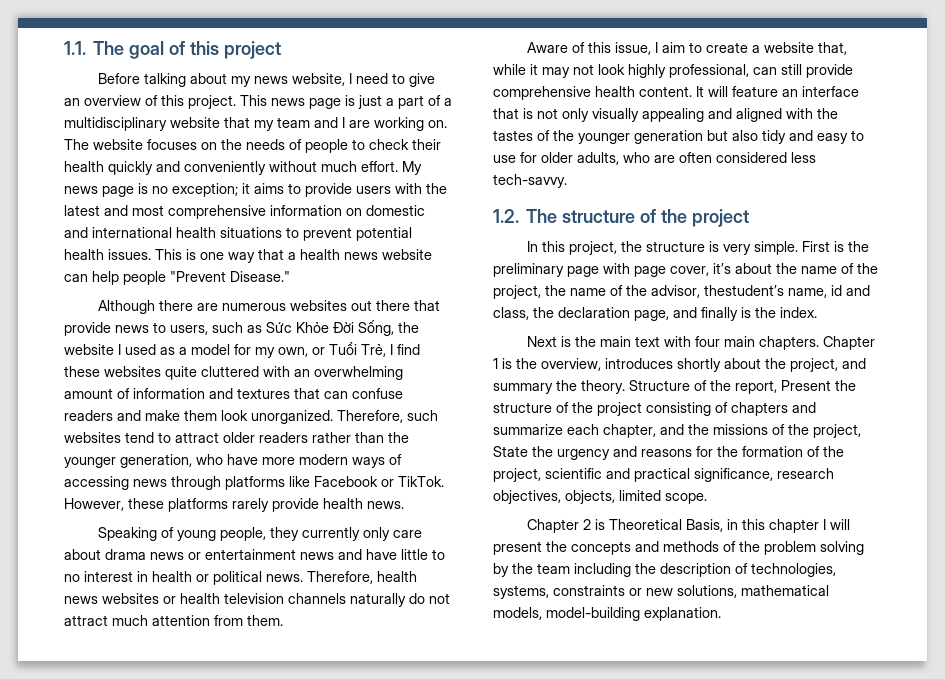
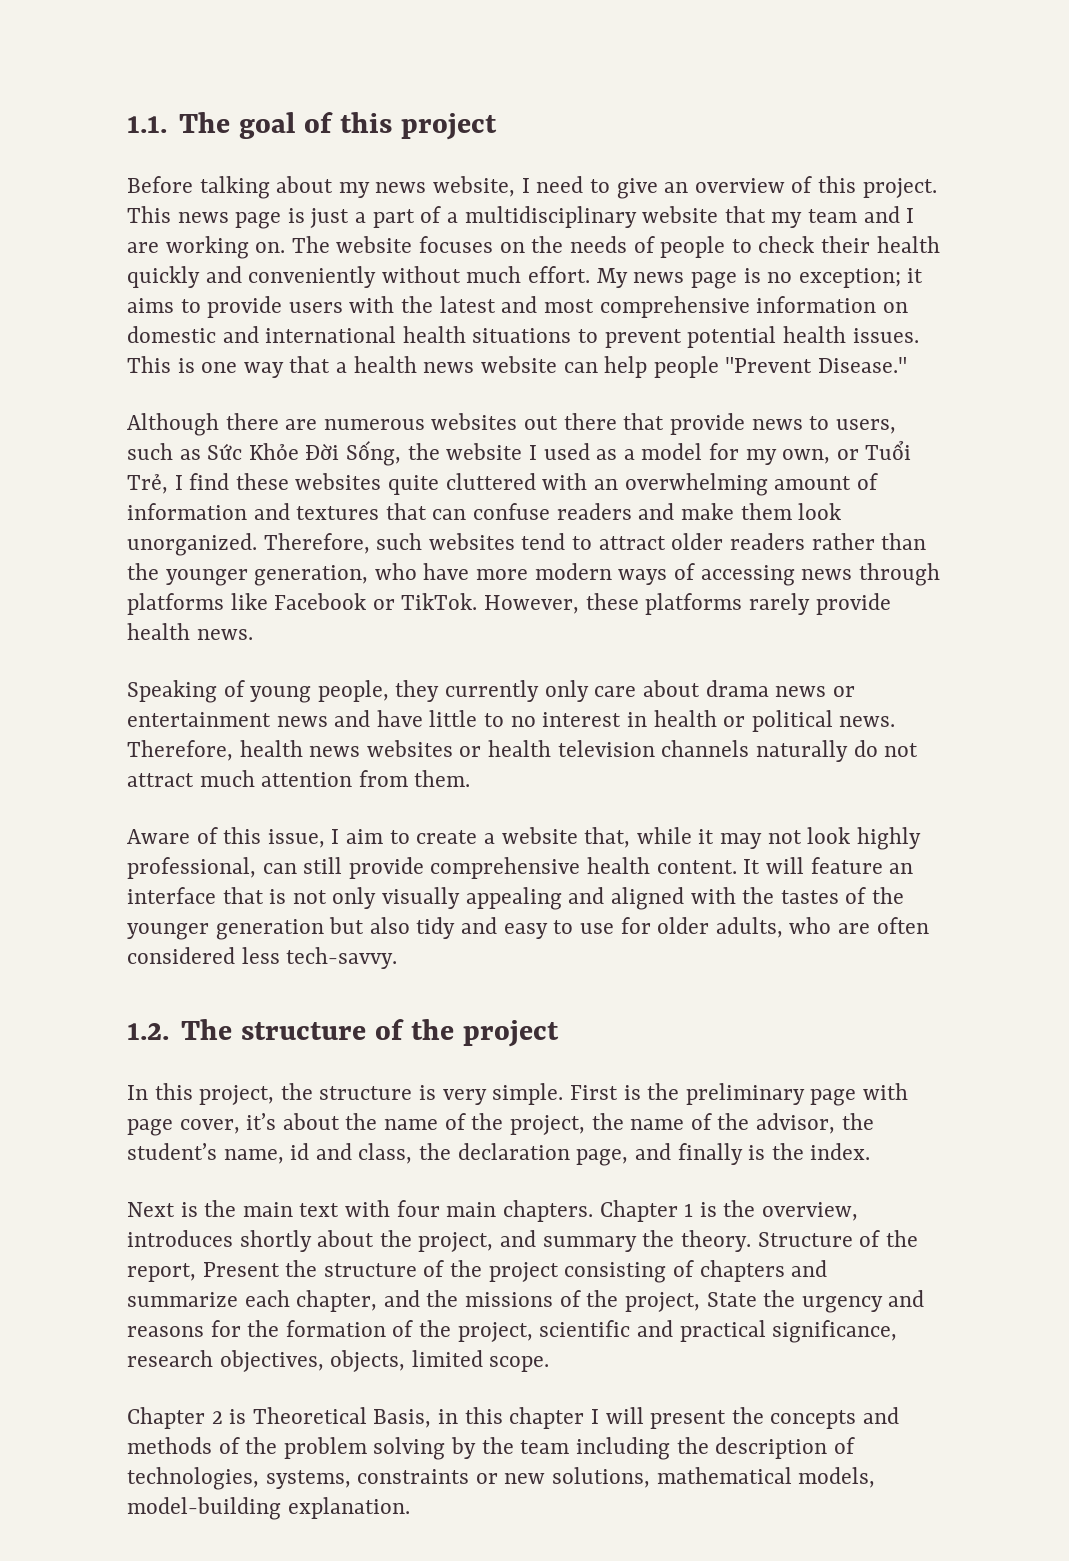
- First is the preliminary page with page cover, it’s about the name of the project, the name of the advisor, thestudent’s name, id and class, the declaration page, and finally is the index.
+ First is the preliminary page with page cover, it’s about the name of the project, the name of the advisor, the student’s name, id and class, the declaration page, and finally is the index.

